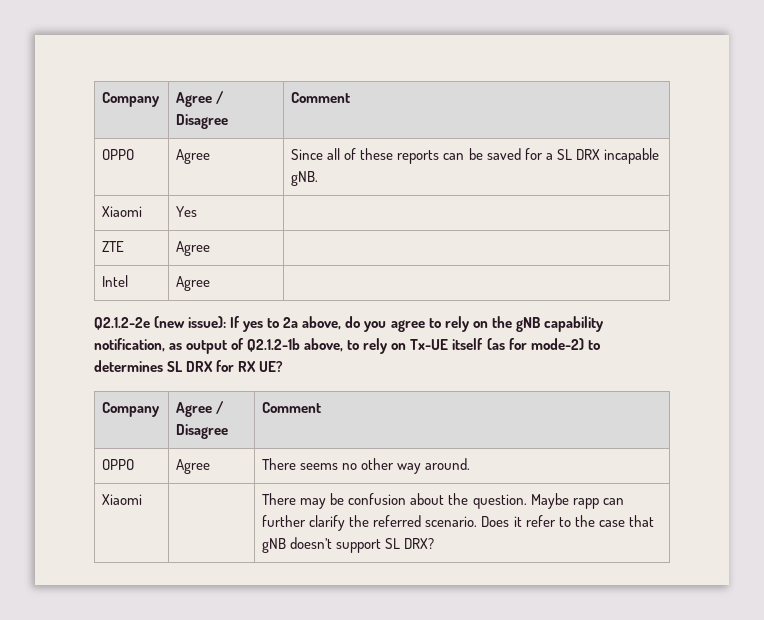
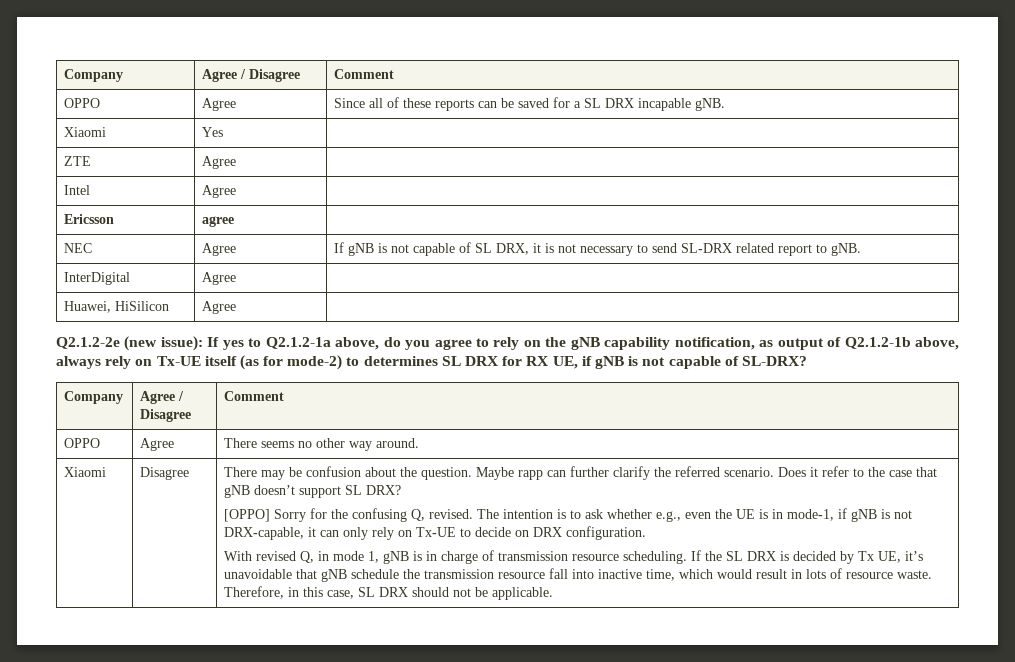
+ Ericsson | agree |
+ NEC | Agree | If gNB is not capable of SL DRX, it is not necessary to send SL-DRX related report to gNB.
+ InterDigital | Agree |
+ Huawei, HiSilicon | Agree |
- Q2.1.2-2e (new issue): If yes to 2a above, do you agree to rely on the gNB capability notification, as output of Q2.1.2-1b above, to rely on Tx-UE itself (as for mode-2) to determines SL DRX for RX UE?
+ Q2.1.2-2e (new issue): If yes to Q2.1.2-1a above, do you agree to rely on the gNB capability notification, as output of Q2.1.2-1b above, always rely on Tx-UE itself (as for mode-2) to determines SL DRX for RX UE, if gNB is not capable of SL-DRX?
  OPPO | Agree | There seems no other way around.
- Xiaomi
+ Xiaomi | Disagree
+ [OPPO] Sorry for the confusing Q, revised. The intention is to ask whether e.g., even the UE is in mode-1, if gNB is not DRX-capable, it can only rely on Tx-UE to decide on DRX configuration.
+ With revised Q, in mode 1, gNB is in charge of transmission resource scheduling. If the SL DRX is decided by Tx UE, it’s unavoidable that gNB schedule the transmission resource fall into inactive time, which would result in lots of resource waste. Therefore, in this case, SL DRX should not be applicable.

